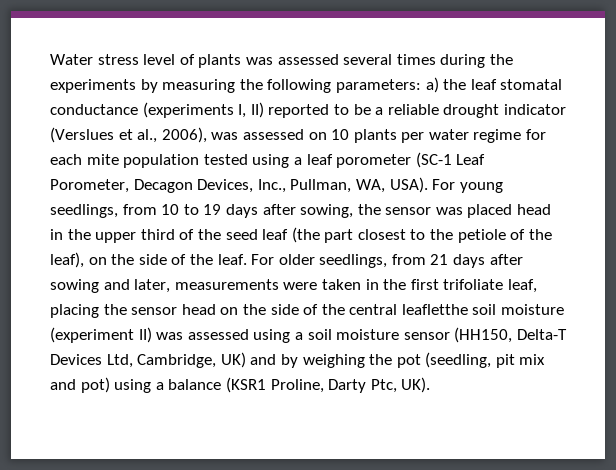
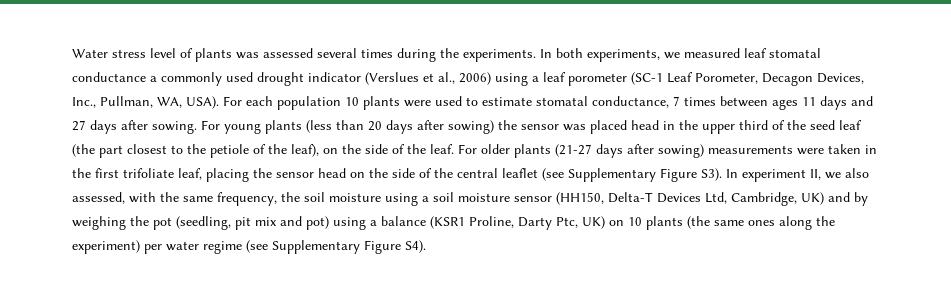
- Water stress level of plants was assessed several times during the experiments by measuring the following parameters: a) the leaf stomatal conductance (experiments I, II) reported to be a reliable drought indicator (Verslues et al., 2006), was assessed on 10 plants per water regime for each mite population tested using a leaf porometer (SC-1 Leaf Porometer, Decagon Devices, Inc., Pullman, WA, USA).
+ Water stress level of plants was assessed several times during the experiments. In both experiments, we measured leaf stomatal conductance a commonly used drought indicator (Verslues et al., 2006) using a leaf porometer (SC-1 Leaf Porometer, Decagon Devices, Inc., Pullman, WA, USA).
- For young seedlings, from 10 to 19 days after sowing, the sensor was placed head in the upper third of the seed leaf (the part closest to the petiole of the leaf), on the side of the leaf.
+ For each population 10 plants were used to estimate stomatal conductance, 7 times between ages 11 days and 27 days after sowing. For young plants (less than 20 days after sowing) the sensor was placed head in the upper third of the seed leaf (the part closest to the petiole of the leaf), on the side of the leaf.
- For older seedlings, from 21 days after sowing and later, measurements were taken in the first trifoliate leaf, placing the sensor head on the side of the central leafletthe soil moisture (experiment II) was assessed using a soil moisture sensor (HH150, Delta-T Devices Ltd, Cambridge, UK) and by weighing the pot (seedling, pit mix and pot) using a balance (KSR1 Proline, Darty Ptc, UK).
+ For older plants (21-27 days after sowing) measurements were taken in the first trifoliate leaf, placing the sensor head on the side of the central leaflet (see Supplementary Figure S3). In experiment II, we also assessed, with the same frequency, the soil moisture using a soil moisture sensor (HH150, Delta-T Devices Ltd, Cambridge, UK) and by weighing the pot (seedling, pit mix and pot) using a balance (KSR1 Proline, Darty Ptc, UK) on 10 plants (the same ones along the experiment) per water regime (see Supplementary Figure S4).

